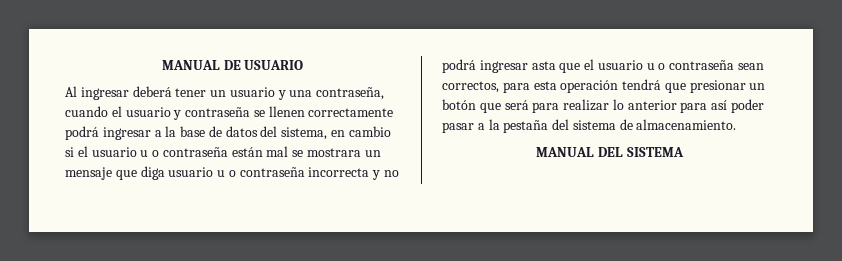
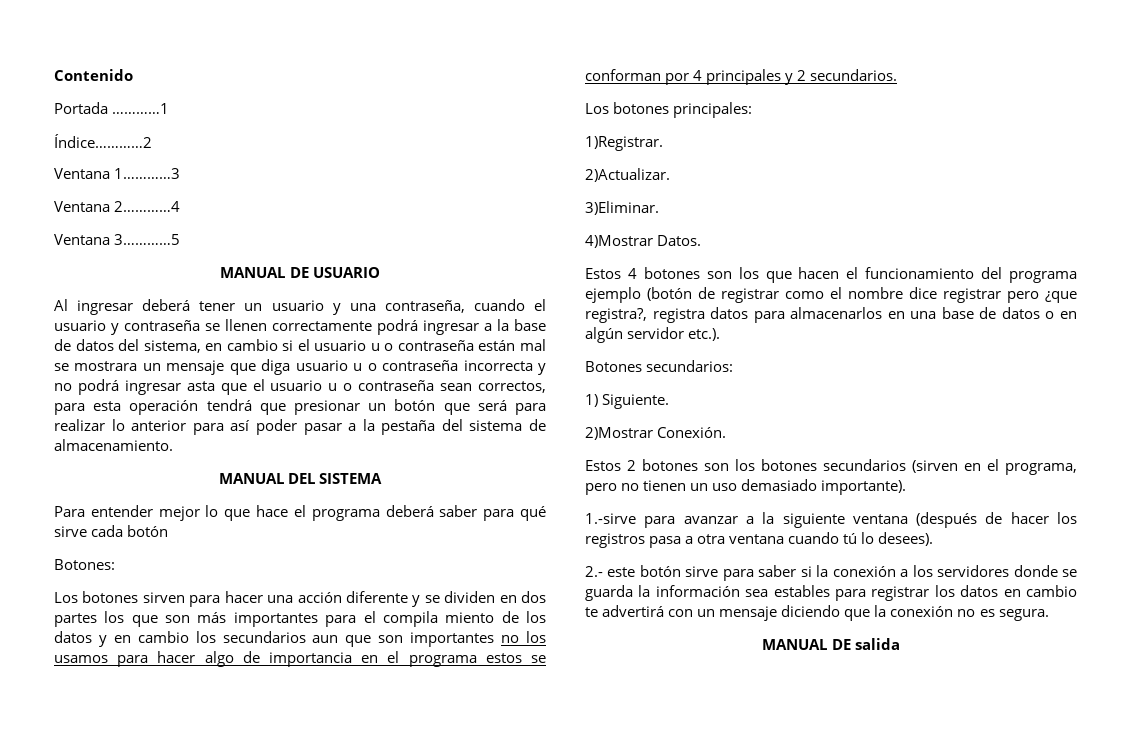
+ Contenido
+ Portada …………1
+ Índice…………2
+ Ventana 1…………3
+ Ventana 2…………4
+ Ventana 3…………5
+ Para entender mejor lo que hace el programa deberá saber para qué sirve cada botón
+ Botones:
+ Los botones sirven para hacer una acción diferente y se dividen en dos partes los que son más importantes para el compila miento de los datos y en cambio los secundarios aun que son importantes no los usamos para hacer algo de importancia en el programa estos se conforman por 4 principales y 2 secundarios.
+ Los botones principales:
+ 1)Registrar.
+ 2)Actualizar.
+ 3)Eliminar.
+ 4)Mostrar Datos.
+ Estos 4 botones son los que hacen el funcionamiento del programa ejemplo (botón de registrar como el nombre dice registrar pero ¿que registra?, registra datos para almacenarlos en una base de datos o en algún servidor etc.).
+ Botones secundarios:
+ 1) Siguiente.
+ 2)Mostrar Conexión.
+ Estos 2 botones son los botones secundarios (sirven en el programa, pero no tienen un uso demasiado importante).
+ 1.-sirve para avanzar a la siguiente ventana (después de hacer los registros pasa a otra ventana cuando tú lo desees).
+ 2.- este botón sirve para saber si la conexión a los servidores donde se guarda la información sea estables para registrar los datos en cambio te advertirá con un mensaje diciendo que la conexión no es segura.
+ MANUAL DE salida

